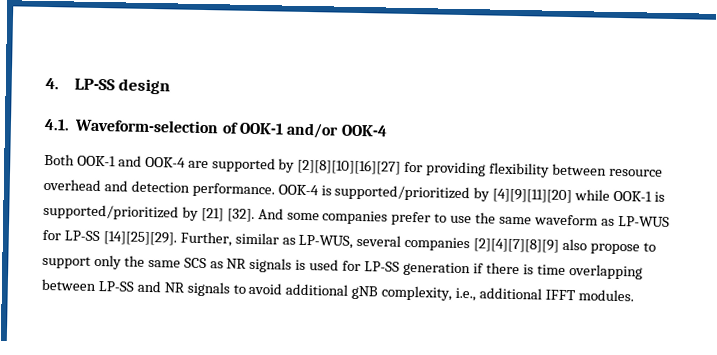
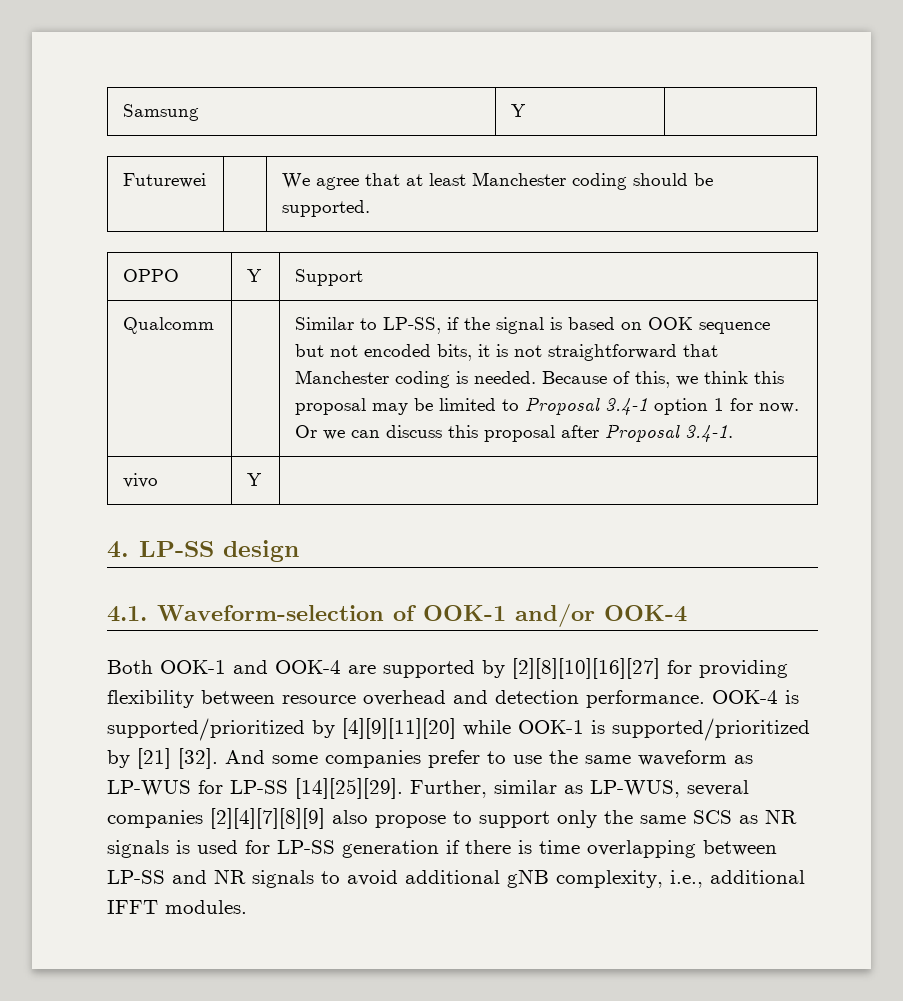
+ Samsung | Y |
+ Futurewei | | We agree that at least Manchester coding should be supported.
+ OPPO | Y | Support
+ Qualcomm | | Similar to LP-SS, if the signal is based on OOK sequence but not encoded bits, it is not straightforward that Manchester coding is needed. Because of this, we think this proposal may be limited to Proposal 3.4-1 option 1 for now. Or we can discuss this proposal after Proposal 3.4-1.
+ vivo | Y |

